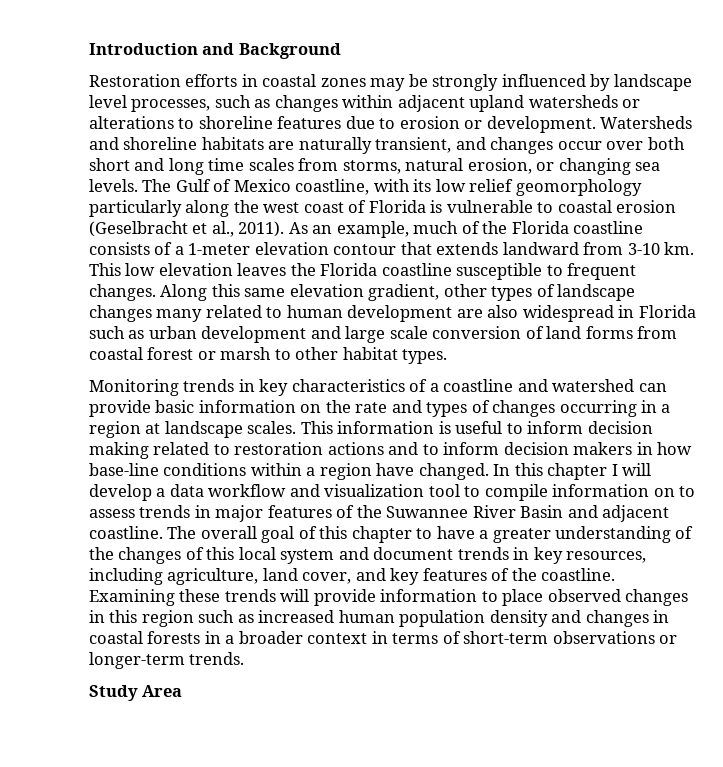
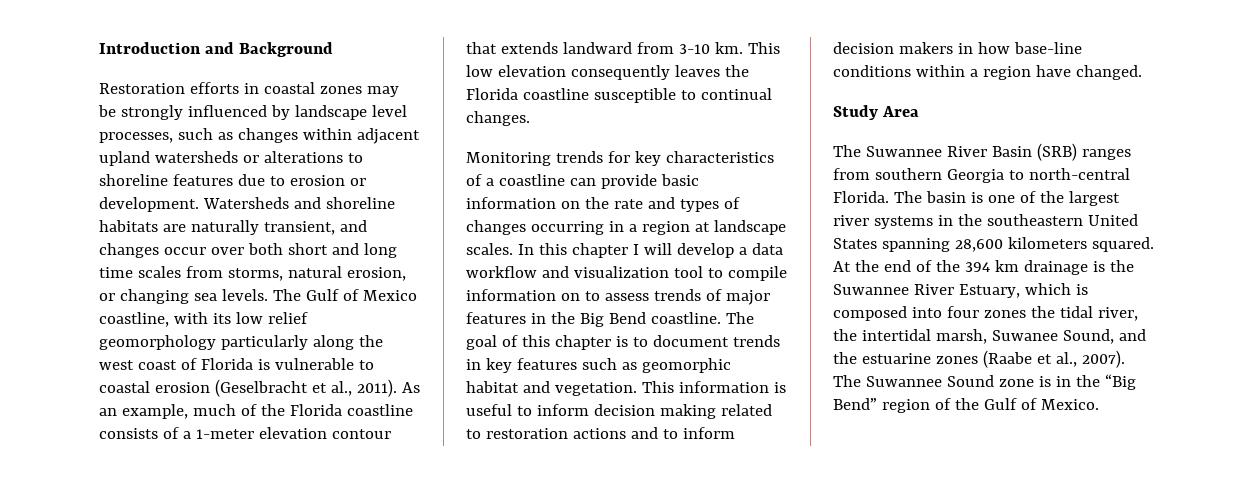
- This low elevation leaves the Florida coastline susceptible to frequent changes. Along this same elevation gradient, other types of landscape changes many related to human development are also widespread in Florida such as urban development and large scale conversion of land forms from coastal forest or marsh to other habitat types.
+ This low elevation consequently leaves the Florida coastline susceptible to continual changes.
- Monitoring trends in key characteristics of a coastline and watershed can provide basic information on the rate and types of changes occurring in a region at landscape scales.
+ Monitoring trends for key characteristics of a coastline can provide basic information on the rate and types of changes occurring in a region at landscape scales.
+ In this chapter I will develop a data workflow and visualization tool to compile information on to assess trends of major features in the Big Bend coastline. The goal of this chapter is to document trends in key features such as geomorphic habitat and vegetation.
- This information is useful to inform decision making related to restoration actions and to inform decision makers in how base-line conditions within a region have changed. In this chapter I will develop a data workflow and visualization tool to compile information on to assess trends in major features of the Suwannee River Basin and adjacent coastline. The overall goal of this chapter to have a greater understanding of the changes of this local system and document trends in key resources, including agriculture, land cover, and key features of the coastline. Examining these trends will provide information to place observed changes in this region such as increased human population density and changes in coastal forests in a broader context in terms of short-term observations or longer-term trends.
+ This information is useful to inform decision making related to restoration actions and to inform decision makers in how base-line conditions within a region have changed.
  Study Area
+ The Suwannee River Basin (SRB) ranges from southern Georgia to north-central Florida. The basin is one of the largest river systems in the southeastern United States spanning 28,600 kilometers squared. At the end of the 394 km drainage is the Suwannee River Estuary, which is composed into four zones the tidal river, the intertidal marsh, Suwanee Sound, and the estuarine zones (Raabe et al., 2007). The Suwannee Sound zone is in the “Big Bend” region of the Gulf of Mexico.

